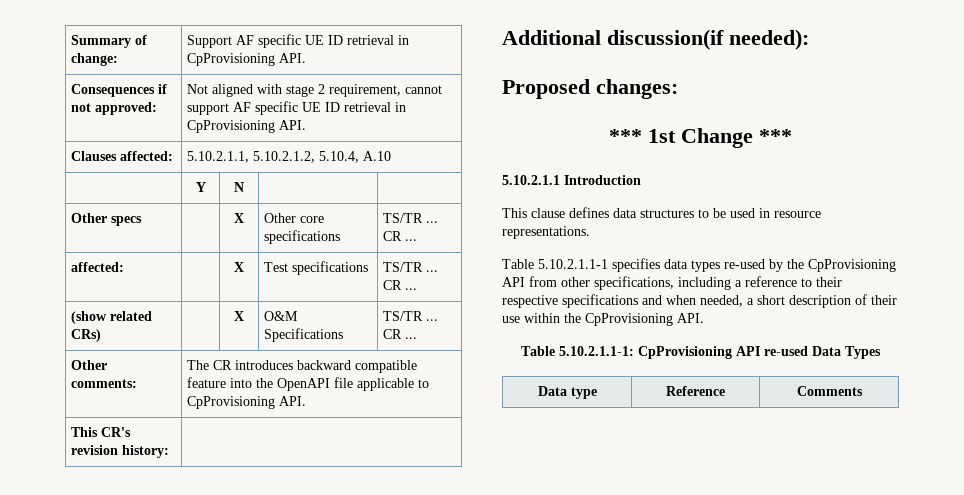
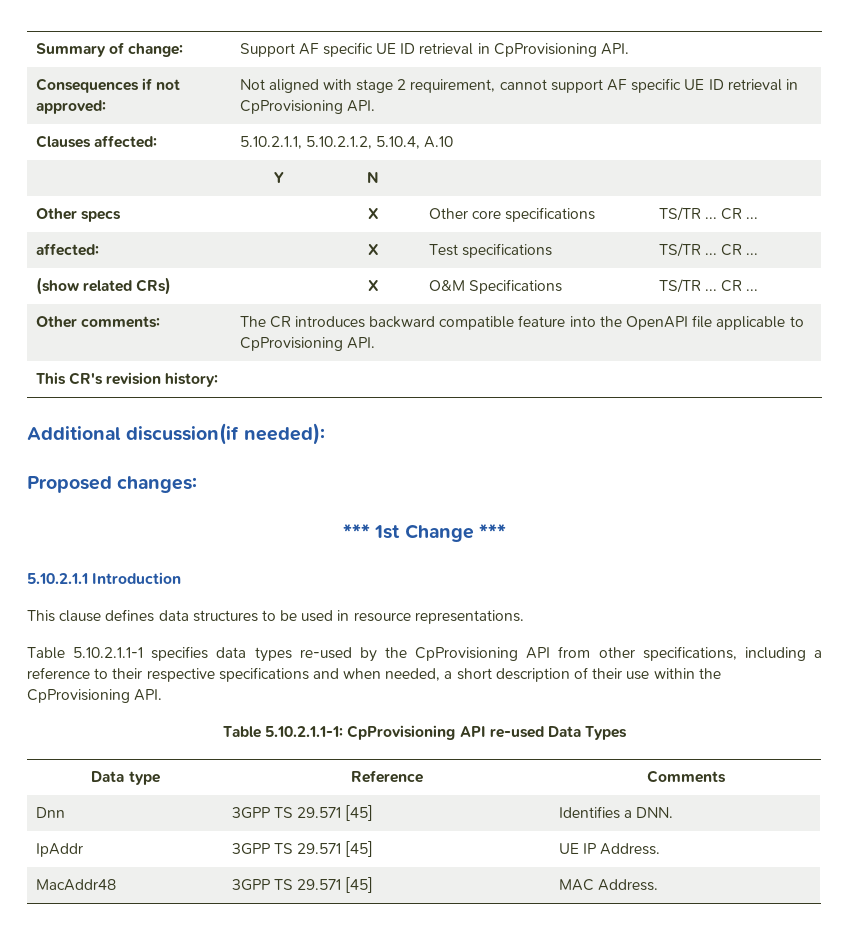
+ Dnn | 3GPP TS 29.571 [45] | Identifies a DNN.
+ IpAddr | 3GPP TS 29.571 [45] | UE IP Address.
+ MacAddr48 | 3GPP TS 29.571 [45] | MAC Address.

